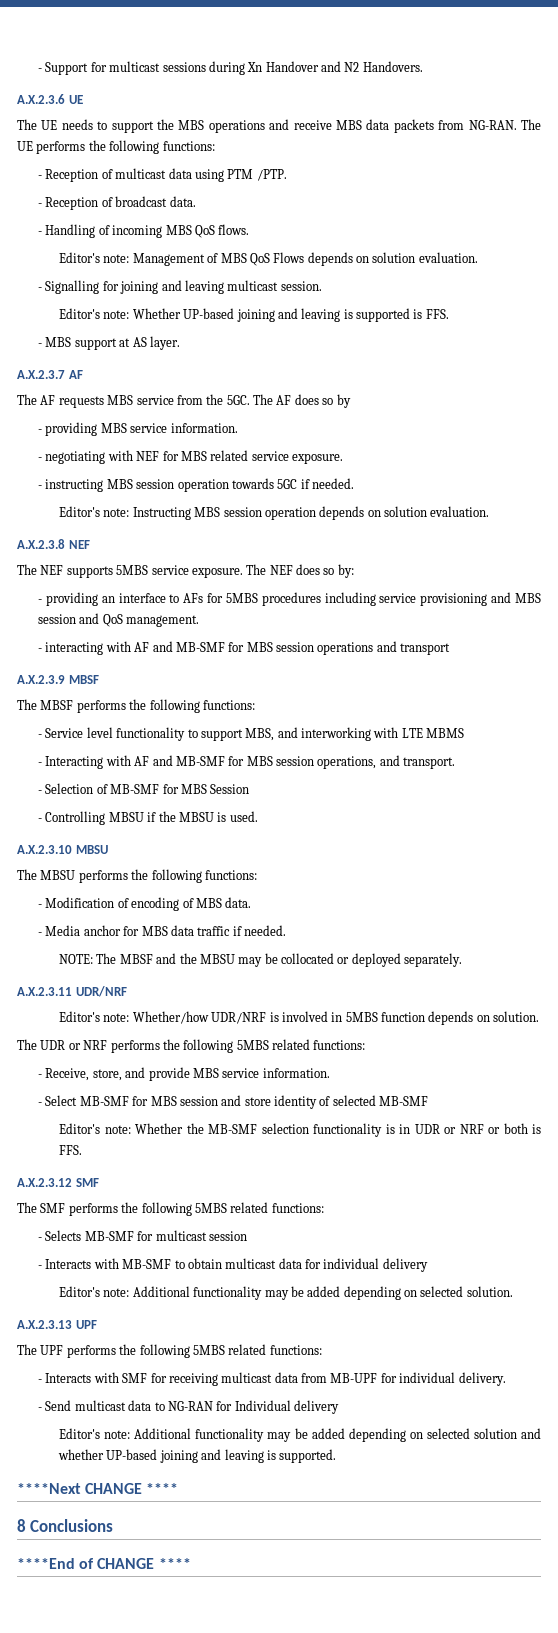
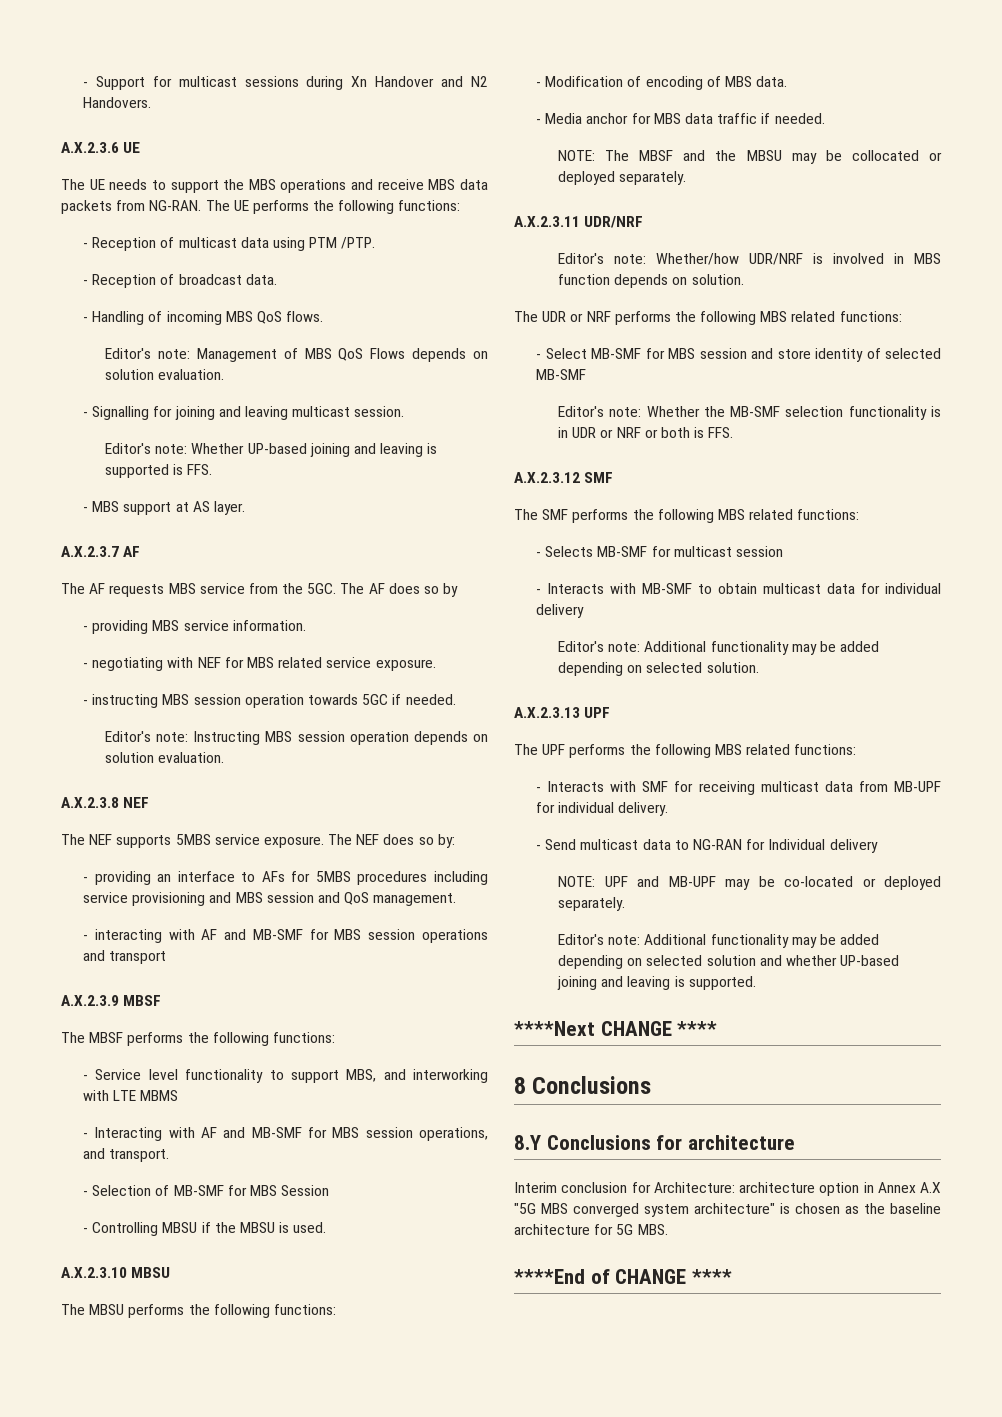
- Editor's note: Whether/how UDR/NRF is involved in 5MBS function depends on solution.
+ Editor's note: Whether/how UDR/NRF is involved in MBS function depends on solution.
- The UDR or NRF performs the following 5MBS related functions:
- - Receive, store, and provide MBS service information.
+ The UDR or NRF performs the following MBS related functions:
- The SMF performs the following 5MBS related functions:
+ The SMF performs the following MBS related functions:
- The UPF performs the following 5MBS related functions:
+ The UPF performs the following MBS related functions:
+ NOTE: UPF and MB-UPF may be co-located or deployed separately.
+ 8.Y Conclusions for architecture
+ Interim conclusion for Architecture: architecture option in Annex A.X "5G MBS converged system architecture" is chosen as the baseline architecture for 5G MBS.

